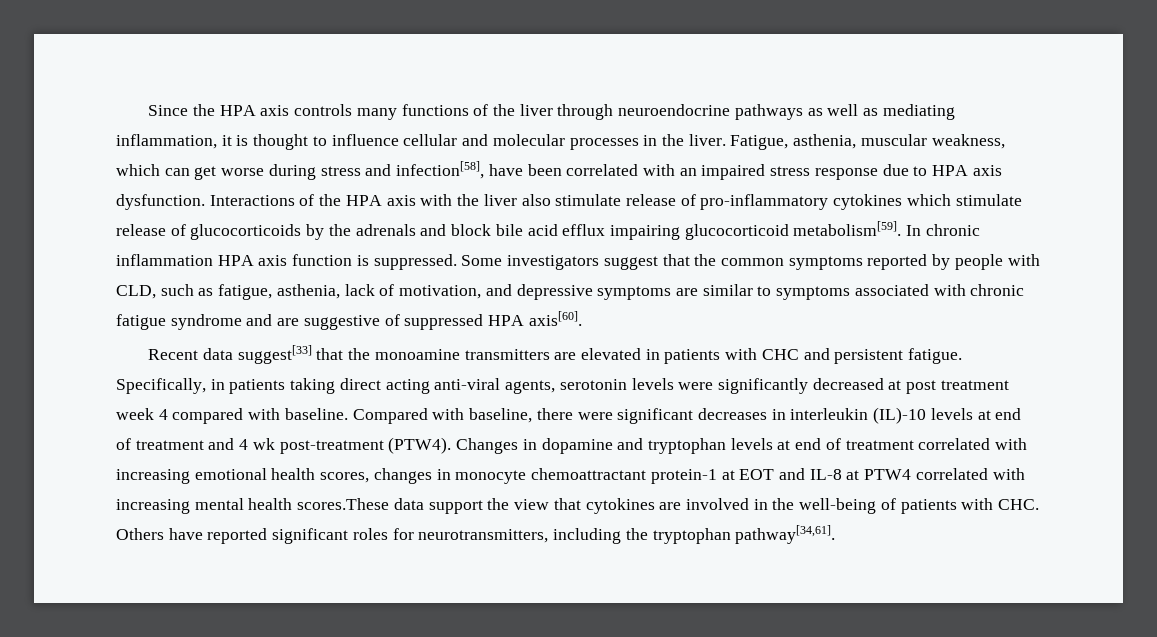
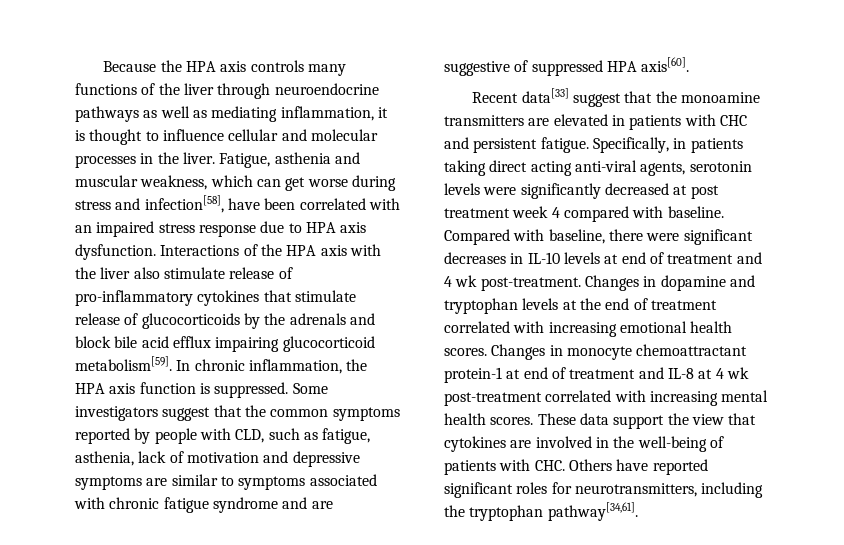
- Since the HPA axis controls many functions of the liver through neuroendocrine pathways as well as mediating inflammation, it is thought to influence cellular and molecular processes in the liver.
+ Because the HPA axis controls many functions of the liver through neuroendocrine pathways as well as mediating inflammation, it is thought to influence cellular and molecular processes in the liver.
- Fatigue, asthenia, muscular weakness, which can get worse during stress and infection[58], have been correlated with an impaired stress response due to HPA axis dysfunction.
+ Fatigue, asthenia and muscular weakness, which can get worse during stress and infection[58], have been correlated with an impaired stress response due to HPA axis dysfunction.
- Interactions of the HPA axis with the liver also stimulate release of pro-inflammatory cytokines which stimulate release of glucocorticoids by the adrenals and block bile acid efflux impairing glucocorticoid metabolism[59].
+ Interactions of the HPA axis with the liver also stimulate release of pro-inflammatory cytokines that stimulate release of glucocorticoids by the adrenals and block bile acid efflux impairing glucocorticoid metabolism[59].
- In chronic inflammation HPA axis function is suppressed.
+ In chronic inflammation, the HPA axis function is suppressed.
- Some investigators suggest that the common symptoms reported by people with CLD, such as fatigue, asthenia, lack of motivation, and depressive symptoms are similar to symptoms associated with chronic fatigue syndrome and are suggestive of suppressed HPA axis[60].
+ Some investigators suggest that the common symptoms reported by people with CLD, such as fatigue, asthenia, lack of motivation and depressive symptoms are similar to symptoms associated with chronic fatigue syndrome and are suggestive of suppressed HPA axis[60].
- Recent data suggest[33] that the monoamine transmitters are elevated in patients with CHC and persistent fatigue.
+ Recent data[33] suggest that the monoamine transmitters are elevated in patients with CHC and persistent fatigue.
- Compared with baseline, there were significant decreases in interleukin (IL)-10 levels at end of treatment and 4 wk post-treatment (PTW4).
+ Compared with baseline, there were significant decreases in IL-10 levels at end of treatment and 4 wk post-treatment.
- Changes in dopamine and tryptophan levels at end of treatment correlated with increasing emotional health scores, changes in monocyte chemoattractant protein-1 at EOT and IL-8 at PTW4 correlated with increasing mental health scores.These data support the view that cytokines are involved in the well-being of patients with CHC. Others have reported significant roles for neurotransmitters, including the tryptophan pathway[34,61].
+ Changes in dopamine and tryptophan levels at the end of treatment correlated with increasing emotional health scores. Changes in monocyte chemoattractant protein-1 at end of treatment and IL-8 at 4 wk post-treatment correlated with increasing mental health scores. These data support the view that cytokines are involved in the well-being of patients with CHC. Others have reported significant roles for neurotransmitters, including the tryptophan pathway[34,61].

